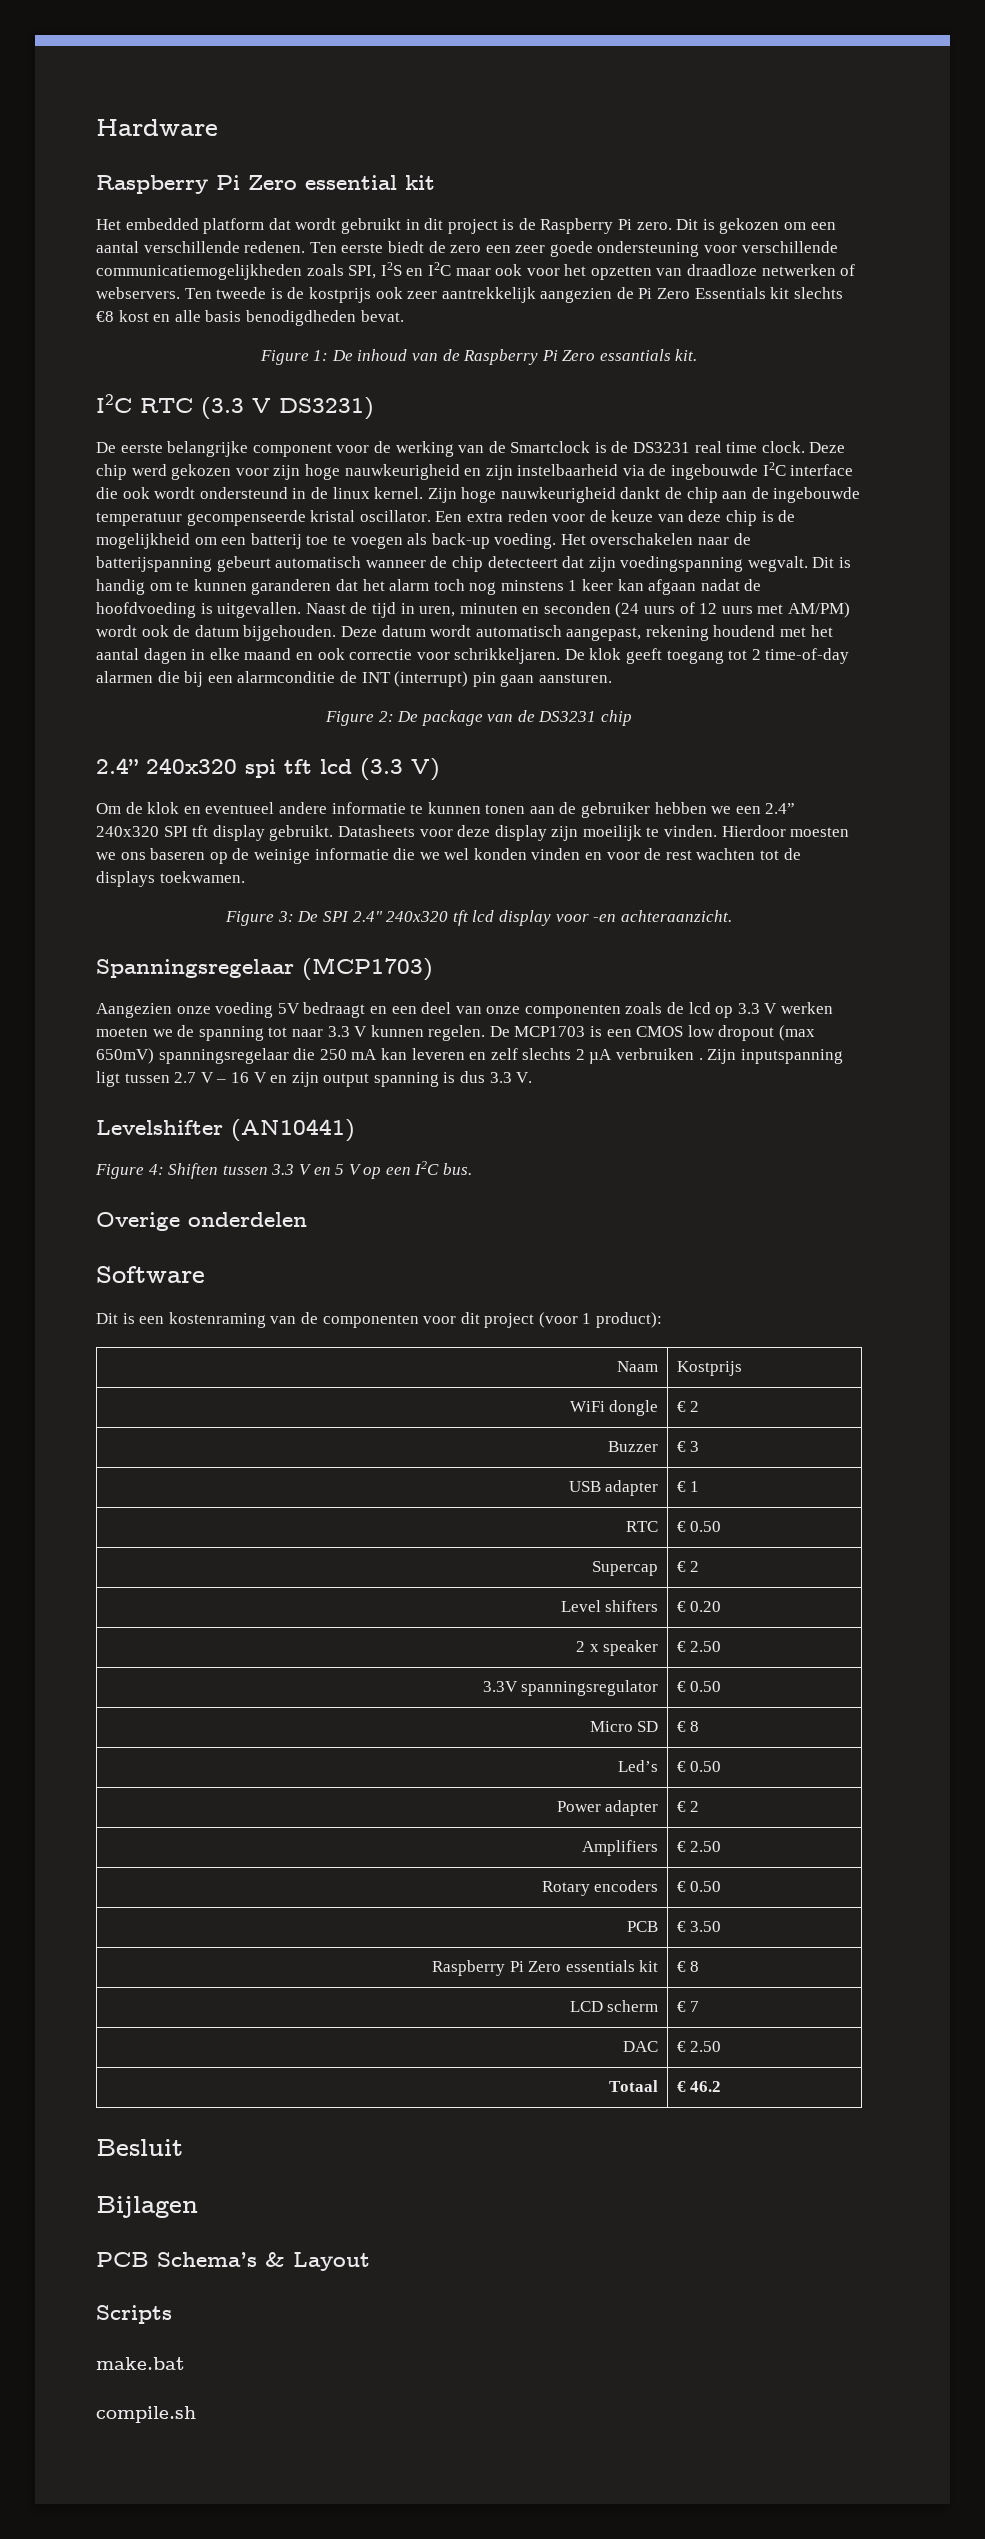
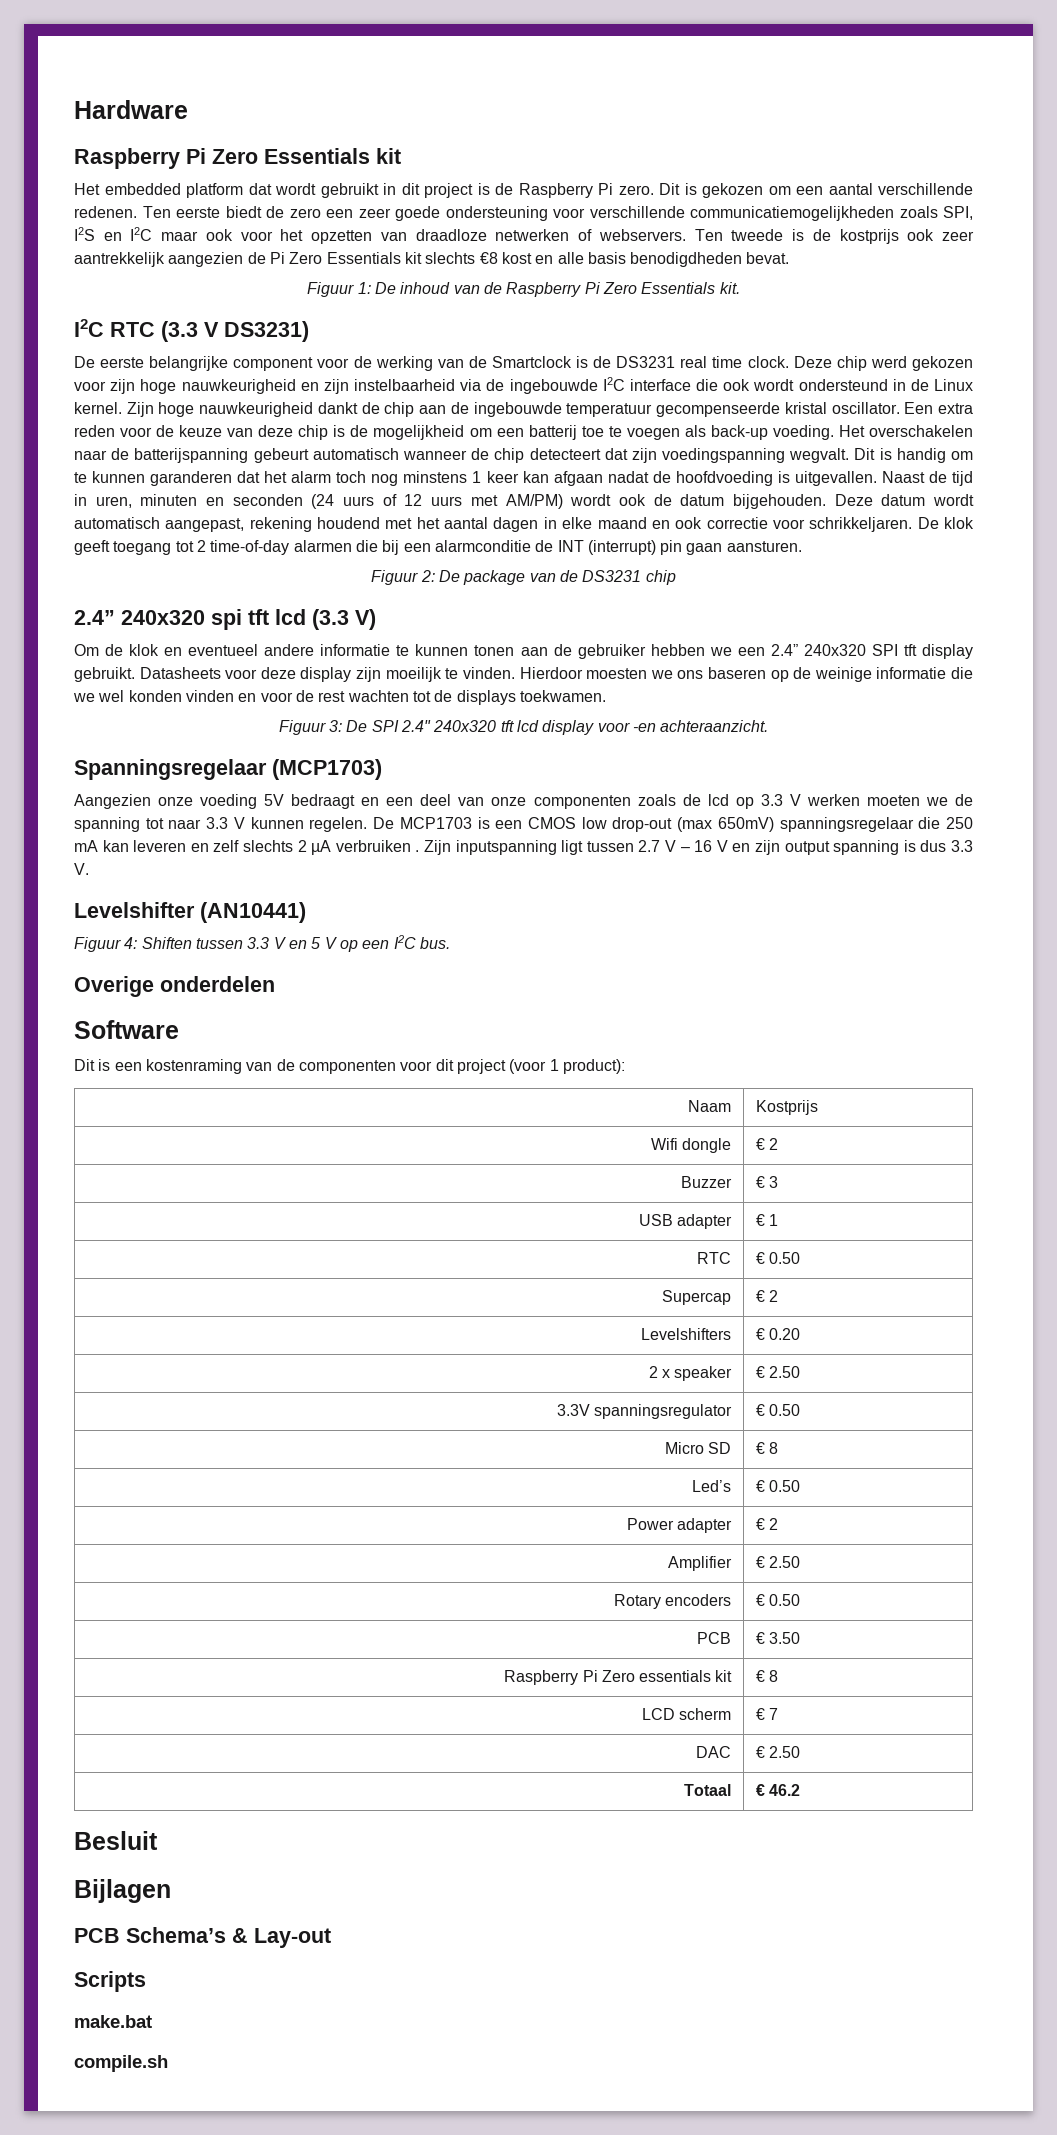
- Raspberry Pi Zero essential kit
+ Raspberry Pi Zero Essentials kit
- Figure 1: De inhoud van de Raspberry Pi Zero essantials kit.
+ Figuur 1: De inhoud van de Raspberry Pi Zero Essentials kit.
- Deze chip werd gekozen voor zijn hoge nauwkeurigheid en zijn instelbaarheid via de ingebouwde I2C interface die ook wordt ondersteund in de linux kernel.
+ Deze chip werd gekozen voor zijn hoge nauwkeurigheid en zijn instelbaarheid via de ingebouwde I2C interface die ook wordt ondersteund in de Linux kernel.
- Figure 2: De package van de DS3231 chip
+ Figuur 2: De package van de DS3231 chip
- Figure 3: De SPI 2.4" 240x320 tft lcd display voor -en achteraanzicht.
+ Figuur 3: De SPI 2.4" 240x320 tft lcd display voor -en achteraanzicht.
- De MCP1703 is een CMOS low dropout (max 650mV) spanningsregelaar die 250 mA kan leveren en zelf slechts 2 µA verbruiken .
+ De MCP1703 is een CMOS low drop-out (max 650mV) spanningsregelaar die 250 mA kan leveren en zelf slechts 2 µA verbruiken .
- Figure 4: Shiften tussen 3.3 V en 5 V op een I2C bus.
+ Figuur 4: Shiften tussen 3.3 V en 5 V op een I2C bus.
- WiFi dongle | € 2
+ Wifi dongle | € 2
- Level shifters | € 0.20
+ Levelshifters | € 0.20
- Amplifiers | € 2.50
+ Amplifier | € 2.50
- PCB Schema’s & Layout
+ PCB Schema’s & Lay-out

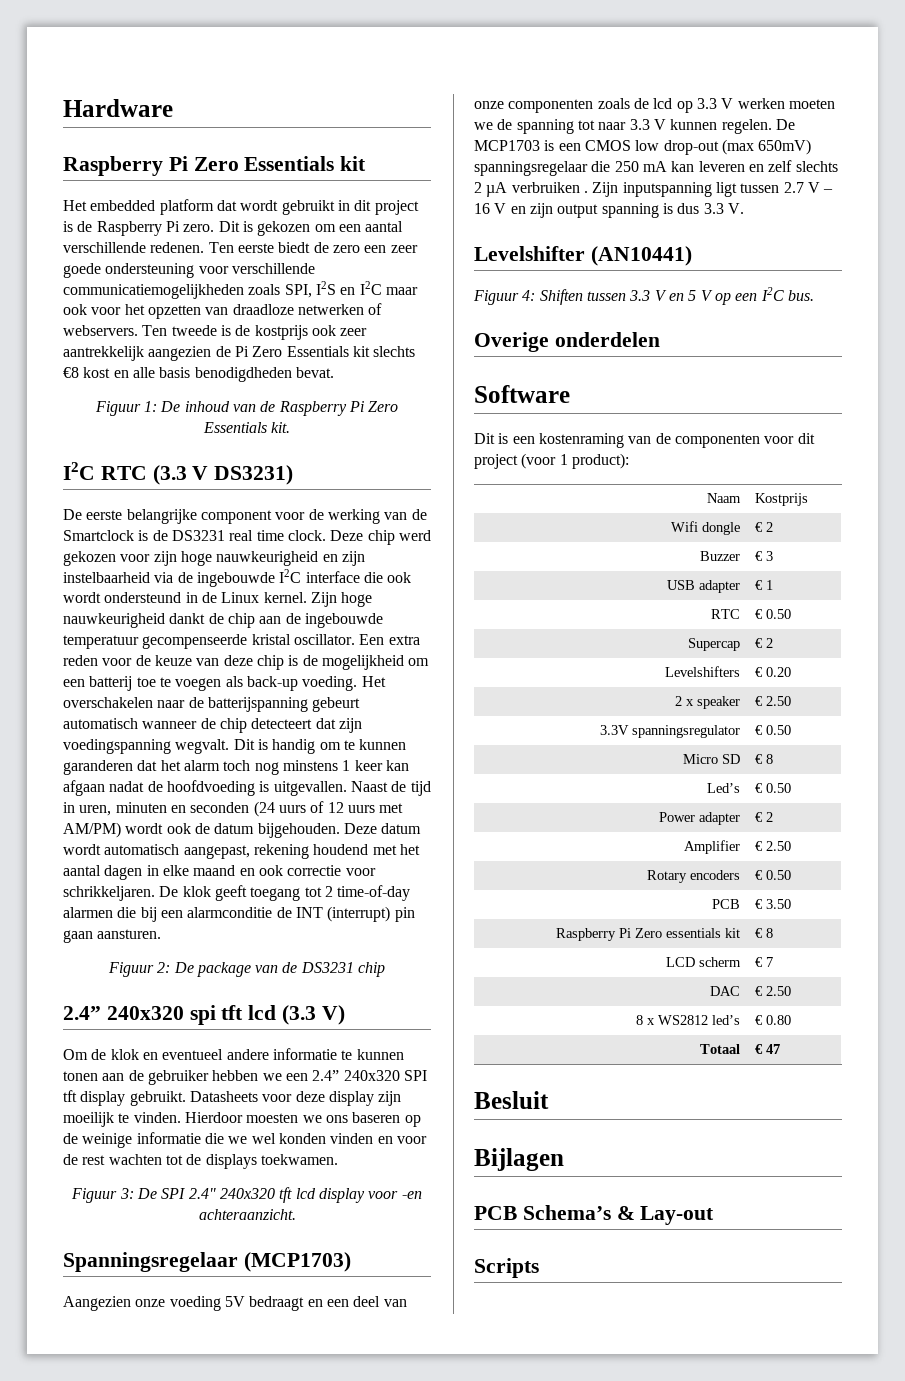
+ 8 x WS2812 led’s | € 0.80
- Totaal | € 46.2
+ Totaal | € 47
- make.bat
- compile.sh

